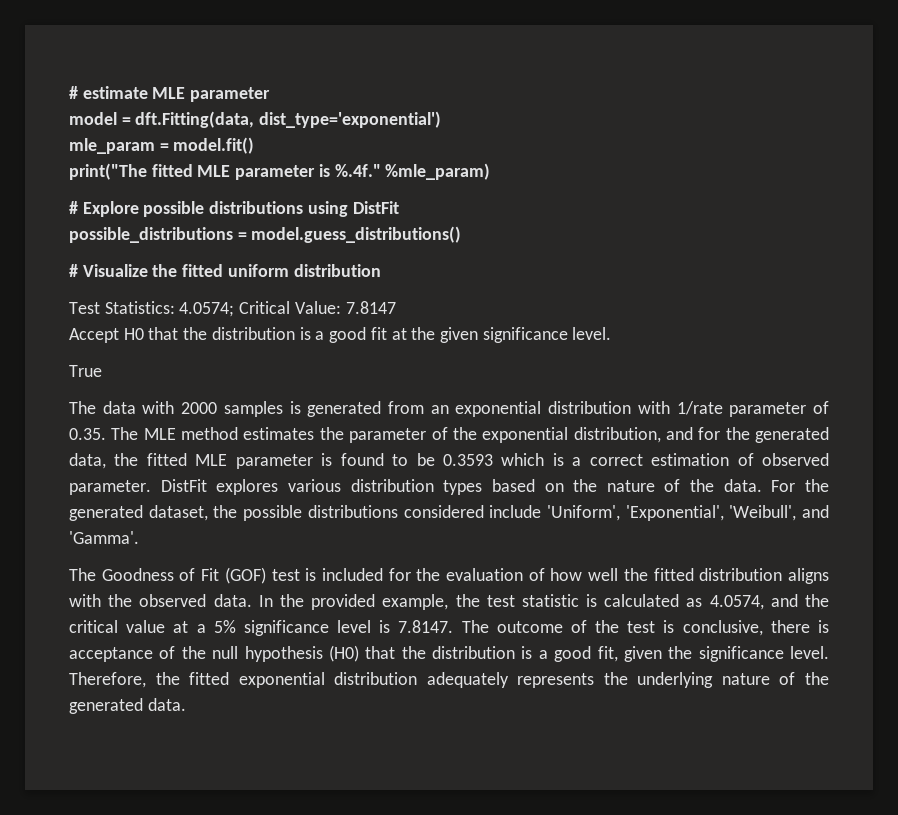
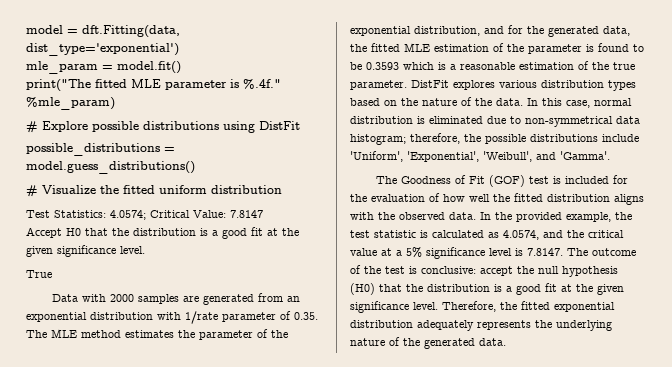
- # estimate MLE parameter
- The data with 2000 samples is generated from an exponential distribution with 1/rate parameter of 0.35. The MLE method estimates the parameter of the exponential distribution, and for the generated data, the fitted MLE parameter is found to be 0.3593 which is a correct estimation of observed parameter.
+ Data with 2000 samples are generated from an exponential distribution with 1/rate parameter of 0.35. The MLE method estimates the parameter of the exponential distribution, and for the generated data, the fitted MLE estimation of the parameter is found to be 0.3593 which is a reasonable estimation of the true parameter.
- For the generated dataset, the possible distributions considered include 'Uniform', 'Exponential', 'Weibull', and 'Gamma'.
+ In this case, normal distribution is eliminated due to non-symmetrical data histogram; therefore, the possible distributions include 'Uniform', 'Exponential', 'Weibull', and 'Gamma'.
- In the provided example, the test statistic is calculated as 4.0574, and the critical value at a 5% significance level is 7.8147. The outcome of the test is conclusive, there is acceptance of the null hypothesis (H0) that the distribution is a good fit, given the significance level.
+ In the provided example, the test statistic is calculated as 4.0574, and the critical value at a 5% significance level is 7.8147. The outcome of the test is conclusive: accept the null hypothesis (H0) that the distribution is a good fit at the given significance level.

